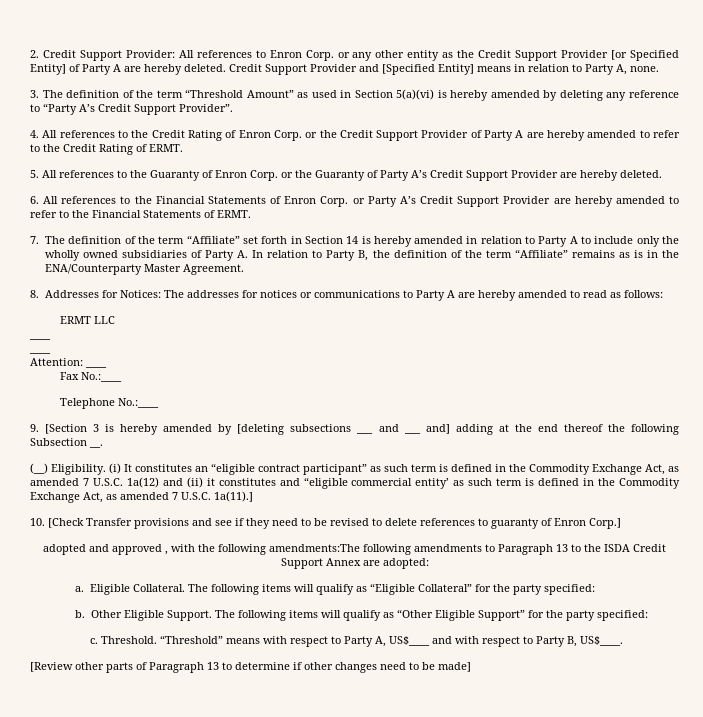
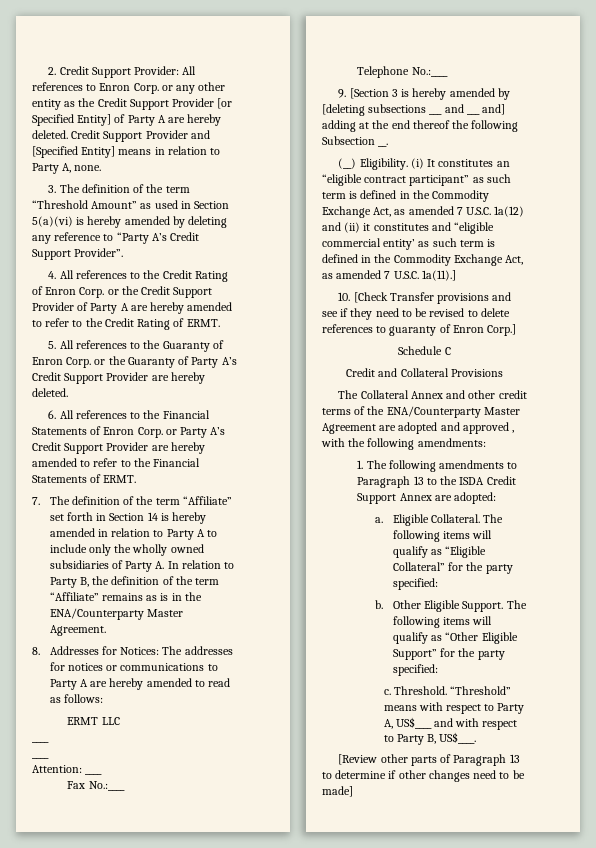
- adopted and approved , with the following amendments:The following amendments to Paragraph 13 to the ISDA Credit Support Annex are adopted:
+ Schedule C
+ Credit and Collateral Provisions
+ The Collateral Annex and other credit terms of the ENA/Counterparty Master Agreement are adopted and approved , with the following amendments:
+ 1. The following amendments to Paragraph 13 to the ISDA Credit Support Annex are adopted:

